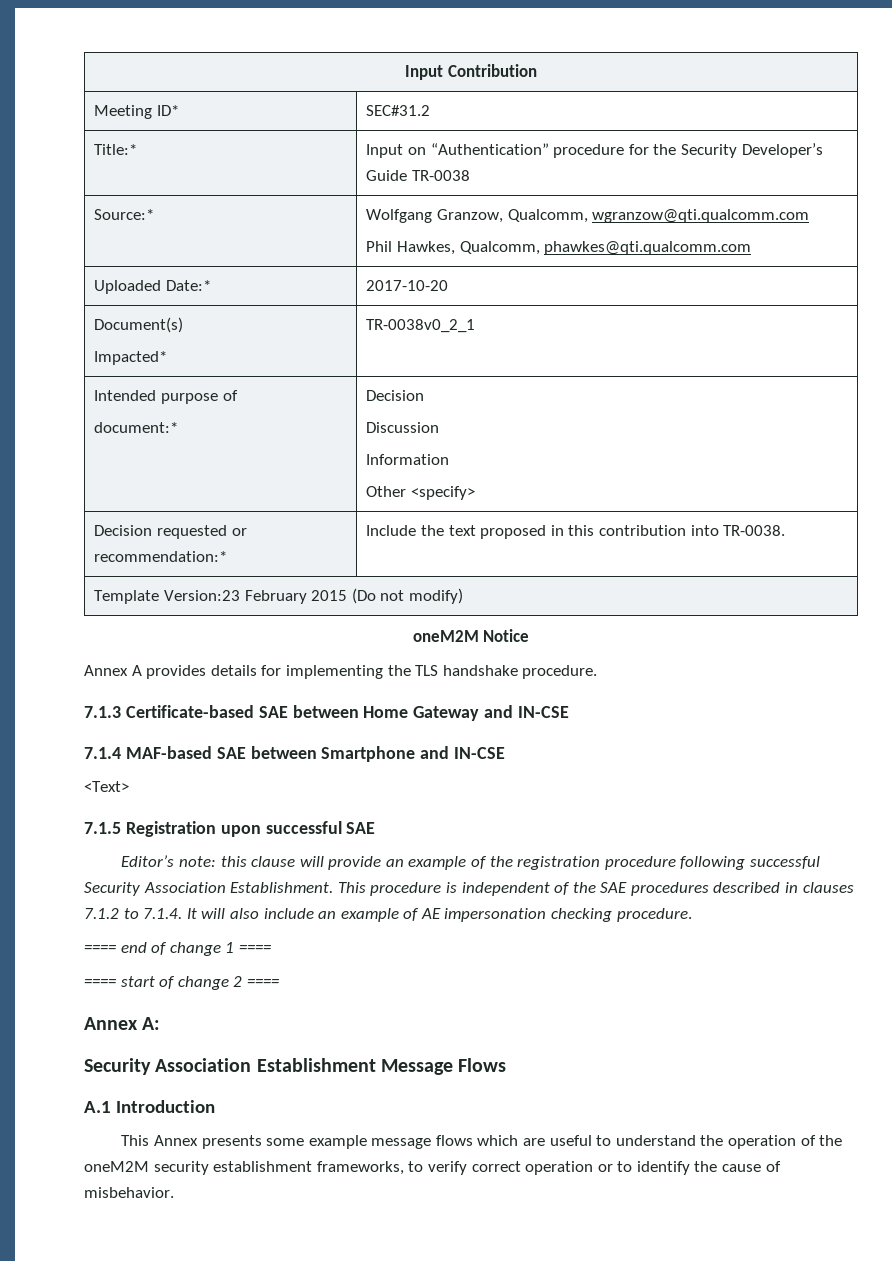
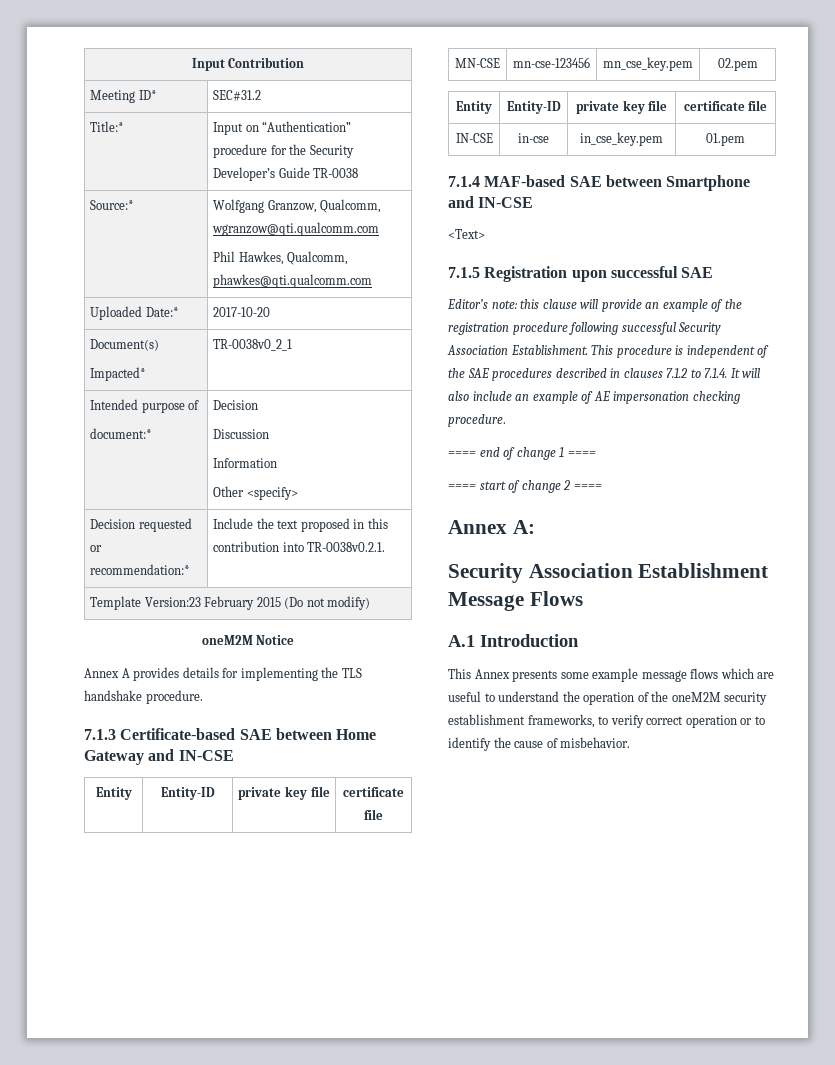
- Decision requested or recommendation:* | Include the text proposed in this contribution into TR-0038.
+ Decision requested or recommendation:* | Include the text proposed in this contribution into TR-0038v0.2.1.
  7.1.3 Certificate-based SAE between Home Gateway and IN-CSE
+ Entity | Entity-ID | private key file | certificate file
+ MN-CSE | mn-cse-123456 | mn_cse_key.pem | 02.pem
+ Entity | Entity-ID | private key file | certificate file
+ IN-CSE | in-cse | in_cse_key.pem | 01.pem

